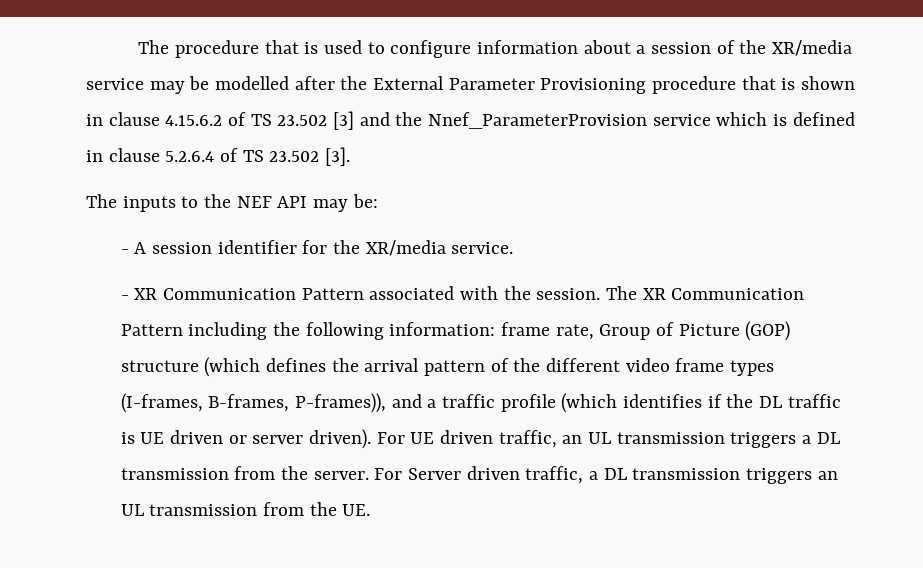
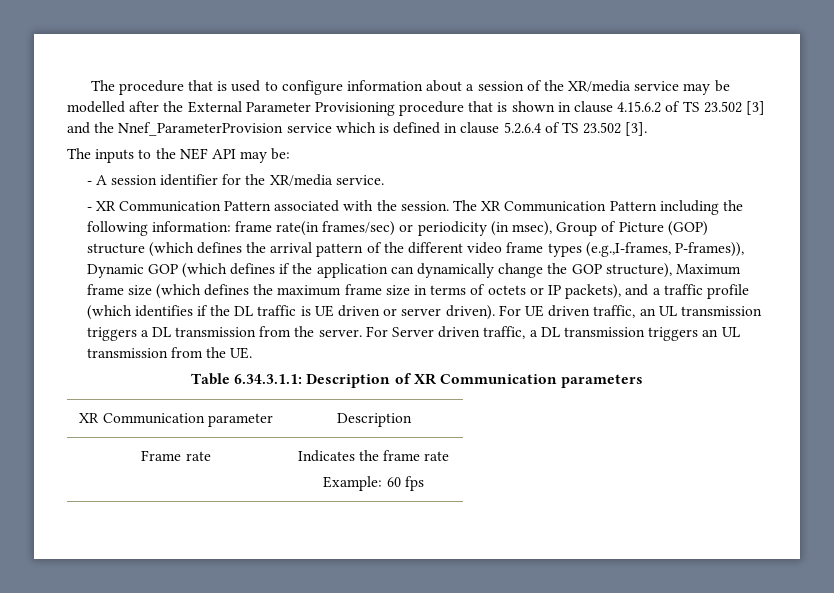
- The XR Communication Pattern including the following information: frame rate, Group of Picture (GOP) structure (which defines the arrival pattern of the different video frame types (I-frames, B-frames, P-frames)), and a traffic profile (which identifies if the DL traffic is UE driven or server driven).
+ The XR Communication Pattern including the following information: frame rate(in frames/sec) or periodicity (in msec), Group of Picture (GOP) structure (which defines the arrival pattern of the different video frame types (e.g.,I-frames, P-frames)), Dynamic GOP (which defines if the application can dynamically change the GOP structure), Maximum frame size (which defines the maximum frame size in terms of octets or IP packets), and a traffic profile (which identifies if the DL traffic is UE driven or server driven).
+ Table 6.34.3.1.1: Description of XR Communication parameters
+ XR Communication parameter | Description
+ Frame rate | Indicates the frame rate
+ Example: 60 fps

